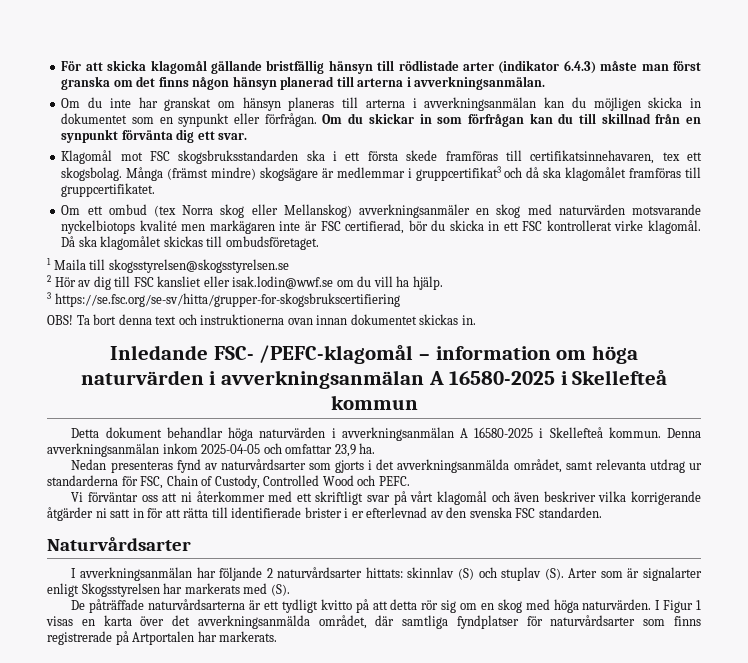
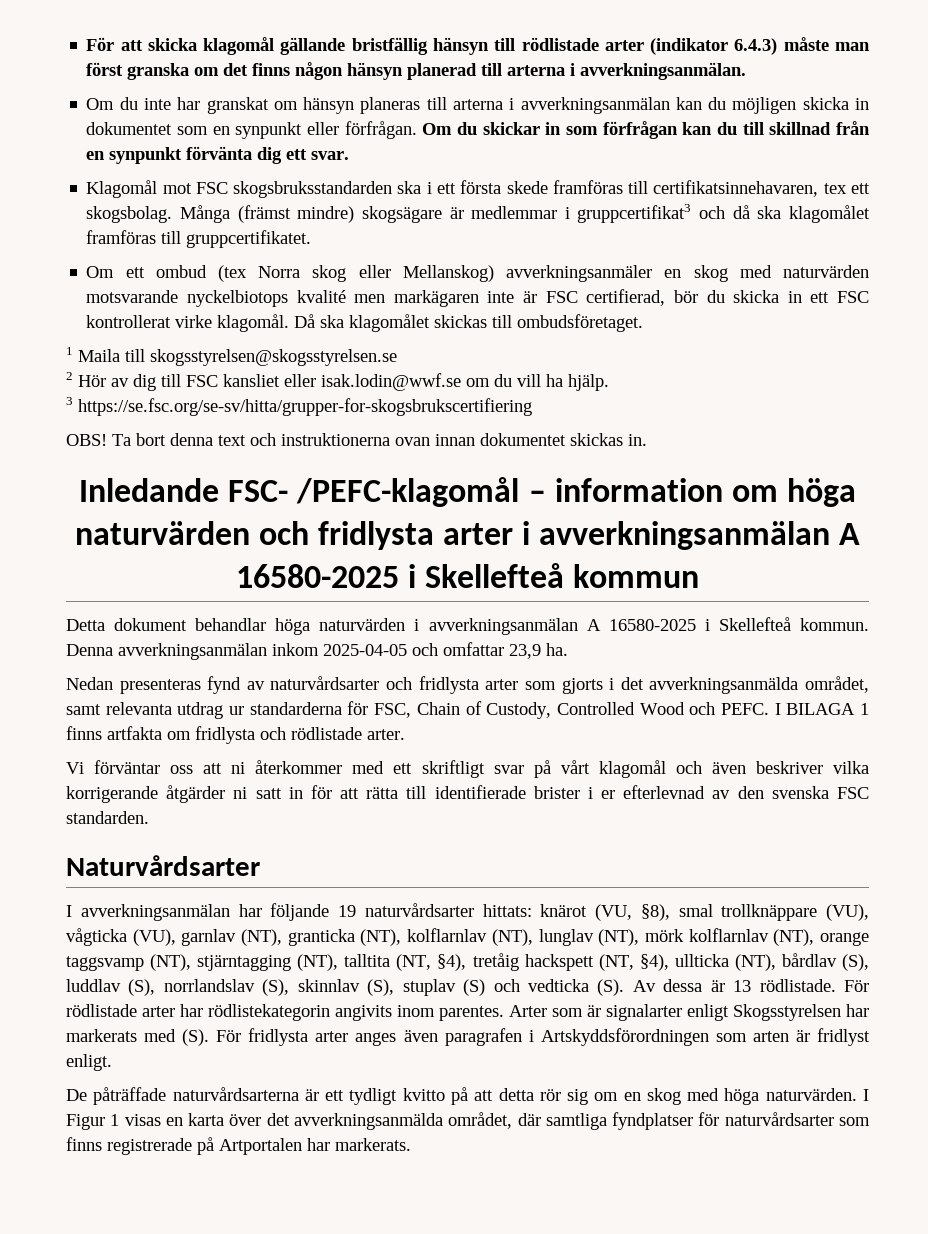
- Inledande FSC- /PEFC-klagomål – information om höga naturvärden i avverkningsanmälan A 16580-2025 i Skellefteå kommun
+ Inledande FSC- /PEFC-klagomål – information om höga naturvärden och fridlysta arter i avverkningsanmälan A 16580-2025 i Skellefteå kommun
- Nedan presenteras fynd av naturvårdsarter som gjorts i det avverkningsanmälda området, samt relevanta utdrag ur standarderna för FSC, Chain of Custody, Controlled Wood och PEFC.
+ Nedan presenteras fynd av naturvårdsarter och fridlysta arter som gjorts i det avverkningsanmälda området, samt relevanta utdrag ur standarderna för FSC, Chain of Custody, Controlled Wood och PEFC. I BILAGA 1 finns artfakta om fridlysta och rödlistade arter.
- I avverkningsanmälan har följande 2 naturvårdsarter hittats: skinnlav (S) och stuplav (S). Arter som är signalarter enligt Skogsstyrelsen har markerats med (S).
+ I avverkningsanmälan har följande 19 naturvårdsarter hittats: knärot (VU, §8), smal trollknäppare (VU), vågticka (VU), garnlav (NT), granticka (NT), kolflarnlav (NT), lunglav (NT), mörk kolflarnlav (NT), orange taggsvamp (NT), stjärntagging (NT), talltita (NT, §4), tretåig hackspett (NT, §4), ullticka (NT), bårdlav (S), luddlav (S), norrlandslav (S), skinnlav (S), stuplav (S) och vedticka (S). Av dessa är 13 rödlistade. För rödlistade arter har rödlistekategorin angivits inom parentes. Arter som är signalarter enligt Skogsstyrelsen har markerats med (S). För fridlysta arter anges även paragrafen i Artskyddsförordningen som arten är fridlyst enligt.

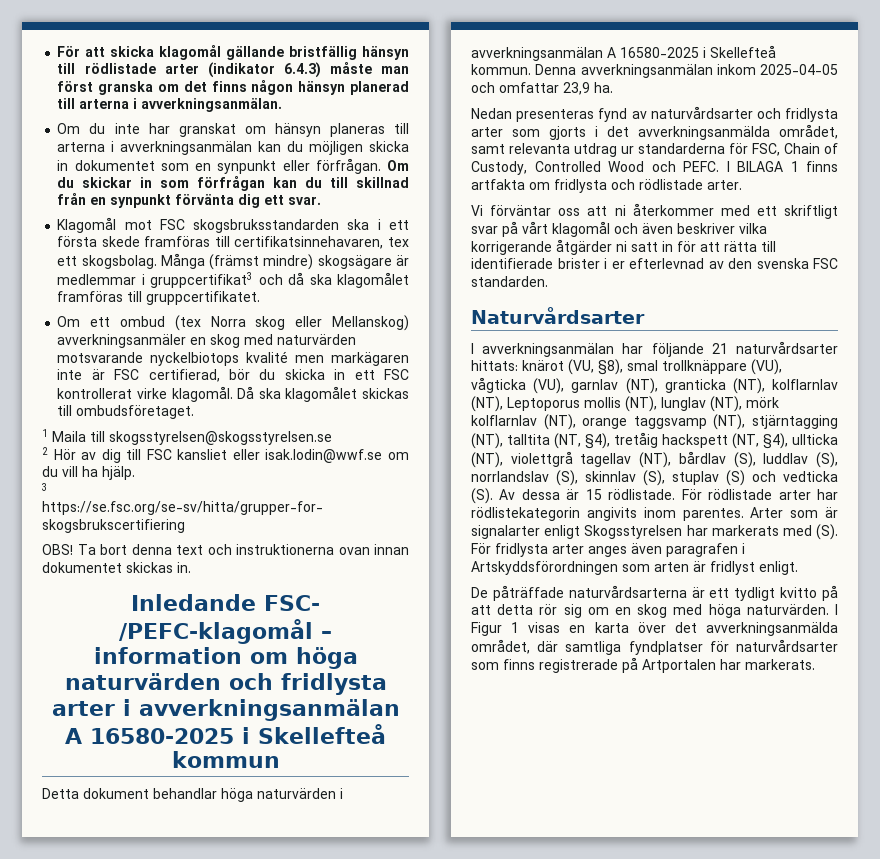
- I avverkningsanmälan har följande 19 naturvårdsarter hittats: knärot (VU, §8), smal trollknäppare (VU), vågticka (VU), garnlav (NT), granticka (NT), kolflarnlav (NT), lunglav (NT), mörk kolflarnlav (NT), orange taggsvamp (NT), stjärntagging (NT), talltita (NT, §4), tretåig hackspett (NT, §4), ullticka (NT), bårdlav (S), luddlav (S), norrlandslav (S), skinnlav (S), stuplav (S) och vedticka (S). Av dessa är 13 rödlistade.
+ I avverkningsanmälan har följande 21 naturvårdsarter hittats: knärot (VU, §8), smal trollknäppare (VU), vågticka (VU), garnlav (NT), granticka (NT), kolflarnlav (NT), Leptoporus mollis (NT), lunglav (NT), mörk kolflarnlav (NT), orange taggsvamp (NT), stjärntagging (NT), talltita (NT, §4), tretåig hackspett (NT, §4), ullticka (NT), violettgrå tagellav (NT), bårdlav (S), luddlav (S), norrlandslav (S), skinnlav (S), stuplav (S) och vedticka (S). Av dessa är 15 rödlistade.

